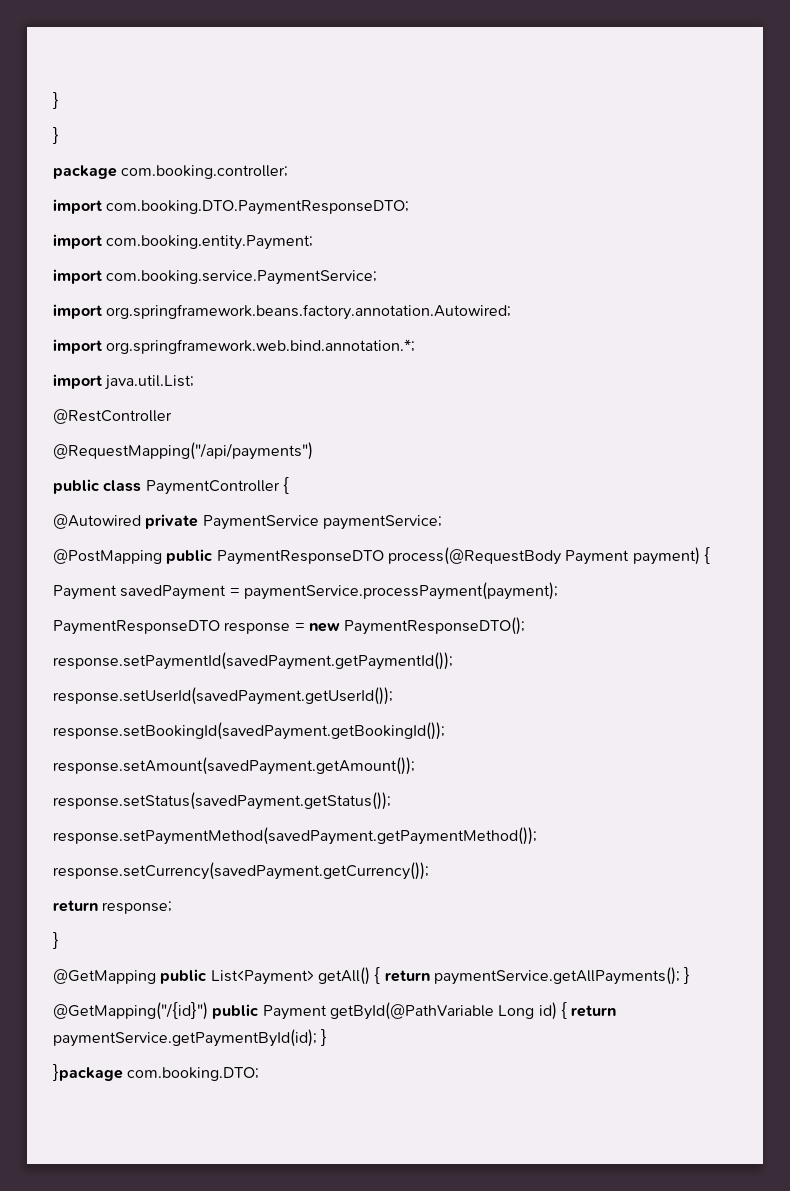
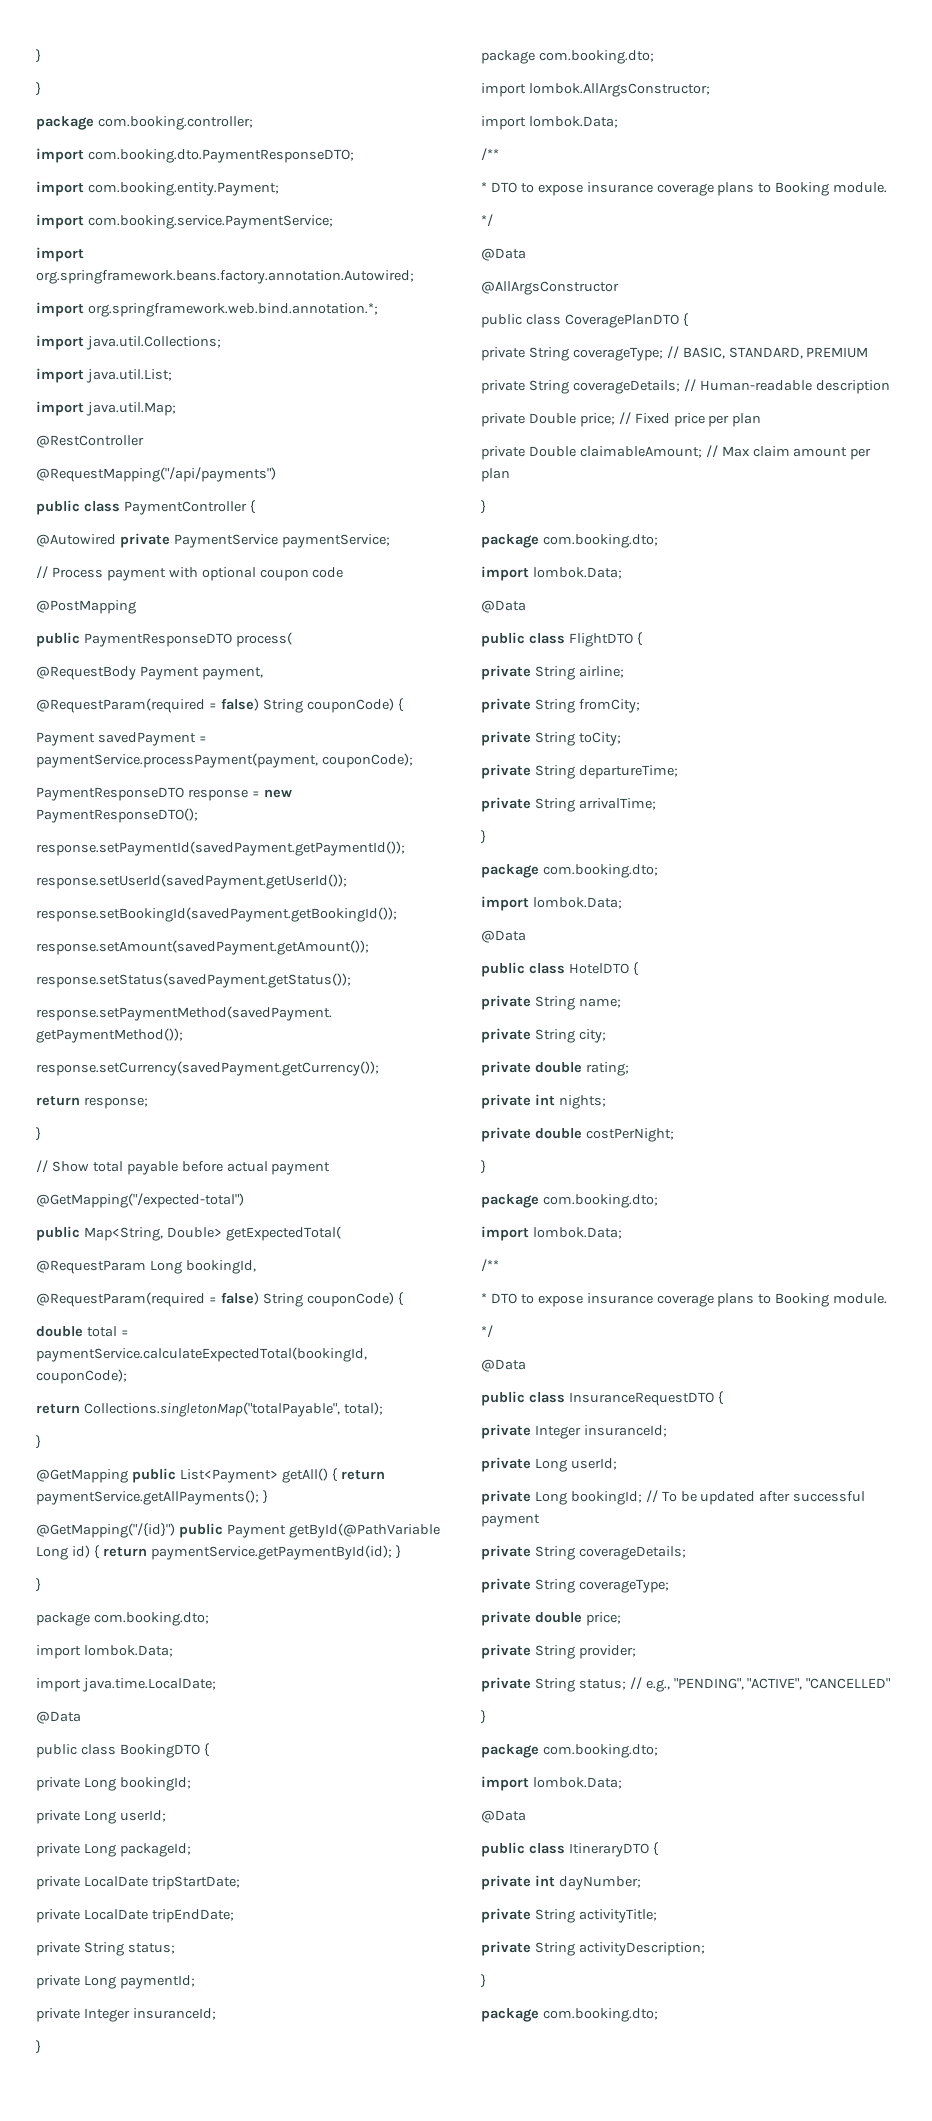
- import com.booking.DTO.PaymentResponseDTO;
+ import com.booking.dto.PaymentResponseDTO;
+ import java.util.Collections;
+ import java.util.Map;
+ // Process payment with optional coupon code
- @PostMapping public PaymentResponseDTO process(@RequestBody Payment payment) {
+ @PostMapping
+ public PaymentResponseDTO process(
+ @RequestBody Payment payment,
+ @RequestParam(required = false) String couponCode) {
- Payment savedPayment = paymentService.processPayment(payment);
+ Payment savedPayment = paymentService.processPayment(payment, couponCode);
+ // Show total payable before actual payment
+ @GetMapping("/expected-total")
+ public Map<String, Double> getExpectedTotal(
+ @RequestParam Long bookingId,
+ @RequestParam(required = false) String couponCode) {
+ double total = paymentService.calculateExpectedTotal(bookingId, couponCode);
+ return Collections.singletonMap("totalPayable", total);
+ }
  @GetMapping("/{id}") public Payment getById(@PathVariable Long id) { return paymentService.getPaymentById(id); }
- }package com.booking.DTO;
+ }
+ package com.booking.dto;
+ import lombok.Data;
+ import java.time.LocalDate;
+ @Data
+ public class BookingDTO {
+ private Long bookingId;
+ private Long userId;
+ private Long packageId;
+ private LocalDate tripStartDate;
+ private LocalDate tripEndDate;
+ private String status;
+ private Long paymentId;
+ private Integer insuranceId;
+ }
+ package com.booking.dto;
+ import lombok.AllArgsConstructor;
+ import lombok.Data;
+ /**
+ * DTO to expose insurance coverage plans to Booking module.
+ */
+ @Data
+ @AllArgsConstructor
+ public class CoveragePlanDTO {
+ private String coverageType; // BASIC, STANDARD, PREMIUM
+ private String coverageDetails; // Human-readable description
+ private Double price; // Fixed price per plan
+ private Double claimableAmount; // Max claim amount per plan
+ }
+ package com.booking.dto;
+ import lombok.Data;
+ @Data
+ public class FlightDTO {
+ private String airline;
+ private String fromCity;
+ private String toCity;
+ private String departureTime;
+ private String arrivalTime;
+ }
+ package com.booking.dto;
+ import lombok.Data;
+ @Data
+ public class HotelDTO {
+ private String name;
+ private String city;
+ private double rating;
+ private int nights;
+ private double costPerNight;
+ }
+ package com.booking.dto;
+ import lombok.Data;
+ /**
+ * DTO to expose insurance coverage plans to Booking module.
+ */
+ @Data
+ public class InsuranceRequestDTO {
+ private Integer insuranceId;
+ private Long userId;
+ private Long bookingId; // To be updated after successful payment
+ private String coverageDetails;
+ private String coverageType;
+ private double price;
+ private String provider;
+ private String status; // e.g., "PENDING", "ACTIVE", "CANCELLED"
+ }
+ package com.booking.dto;
+ import lombok.Data;
+ @Data
+ public class ItineraryDTO {
+ private int dayNumber;
+ private String activityTitle;
+ private String activityDescription;
+ }
+ package com.booking.dto;

